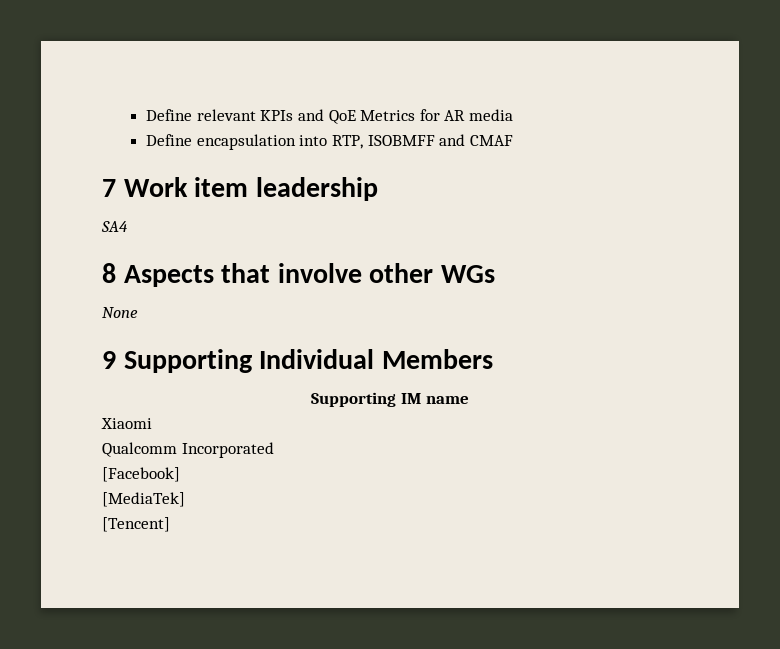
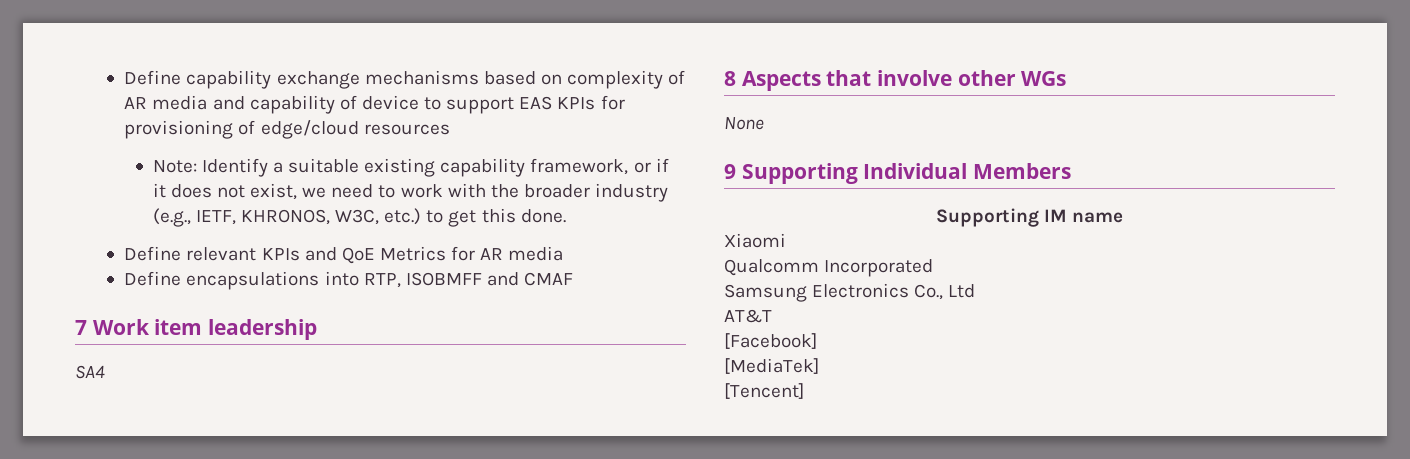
+ Define capability exchange mechanisms based on complexity of AR media and capability of device to support EAS KPIs for provisioning of edge/cloud resources
+ Note: Identify a suitable existing capability framework, or if it does not exist, we need to work with the broader industry (e.g., IETF, KHRONOS, W3C, etc.) to get this done.
- Define encapsulation into RTP, ISOBMFF and CMAF
+ Define encapsulations into RTP, ISOBMFF and CMAF
+ Samsung Electronics Co., Ltd
+ AT&T

